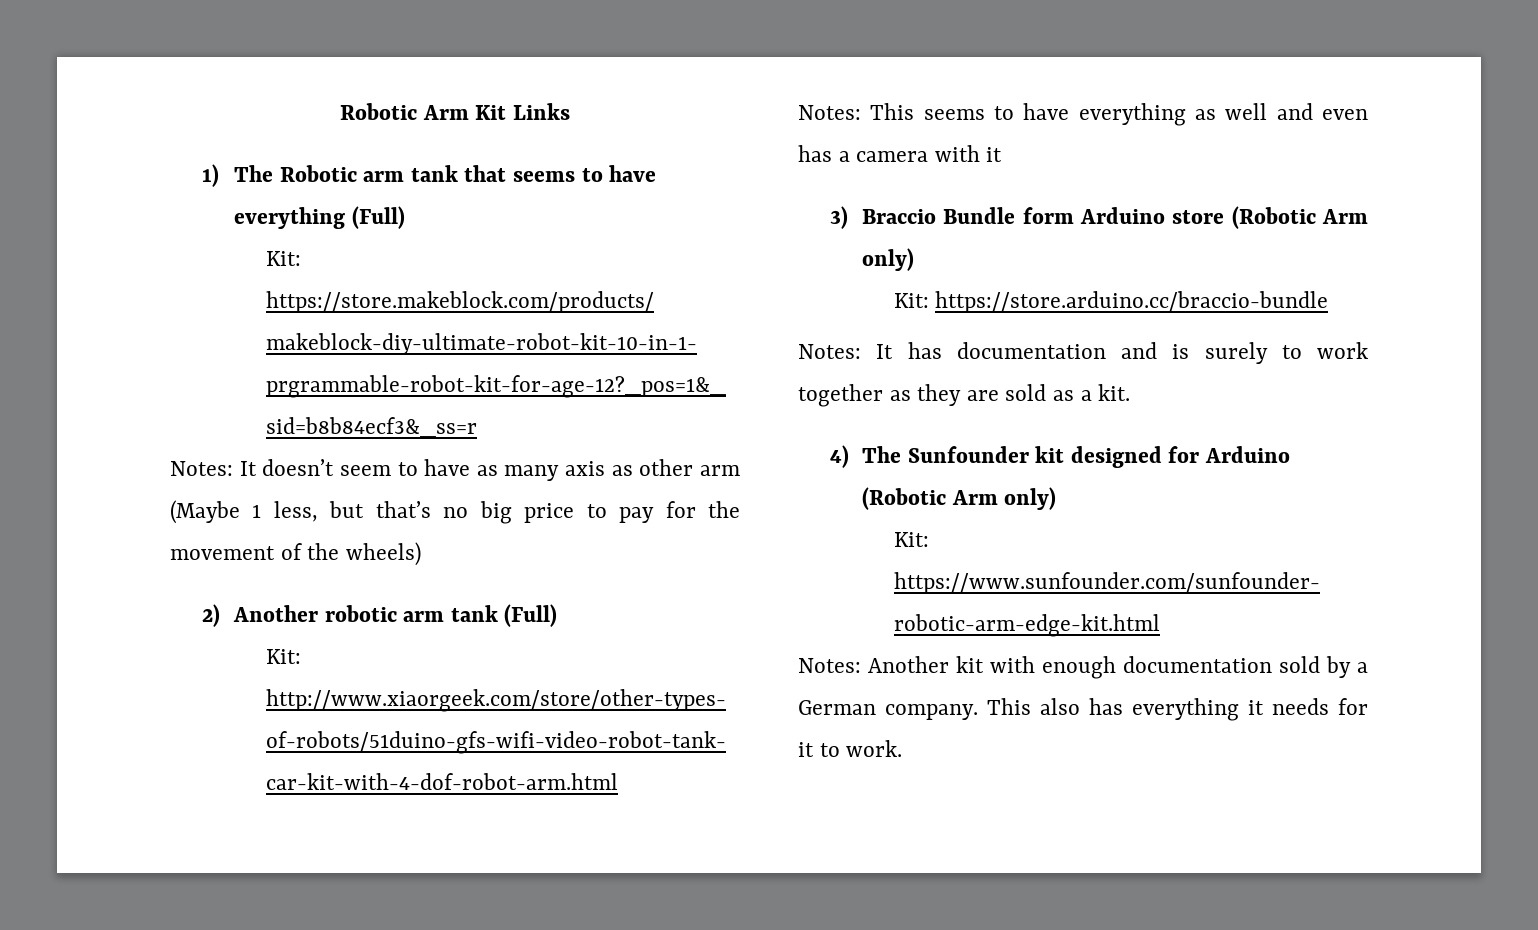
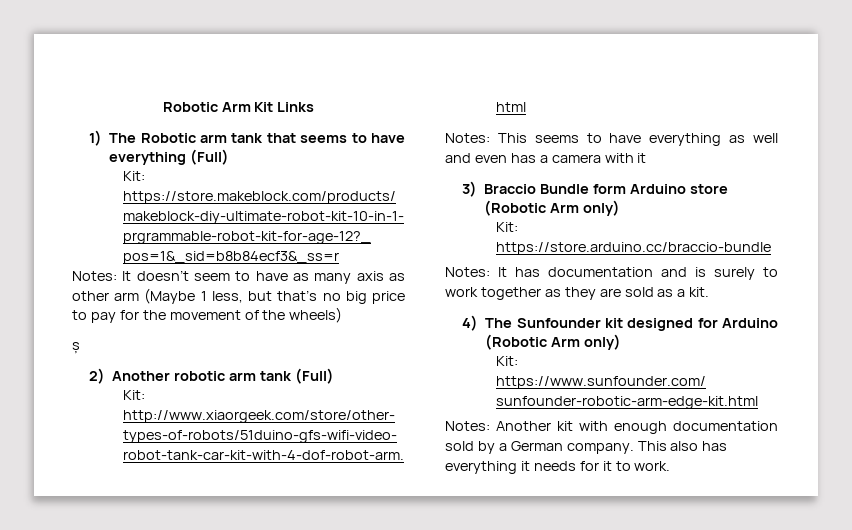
+ ș

